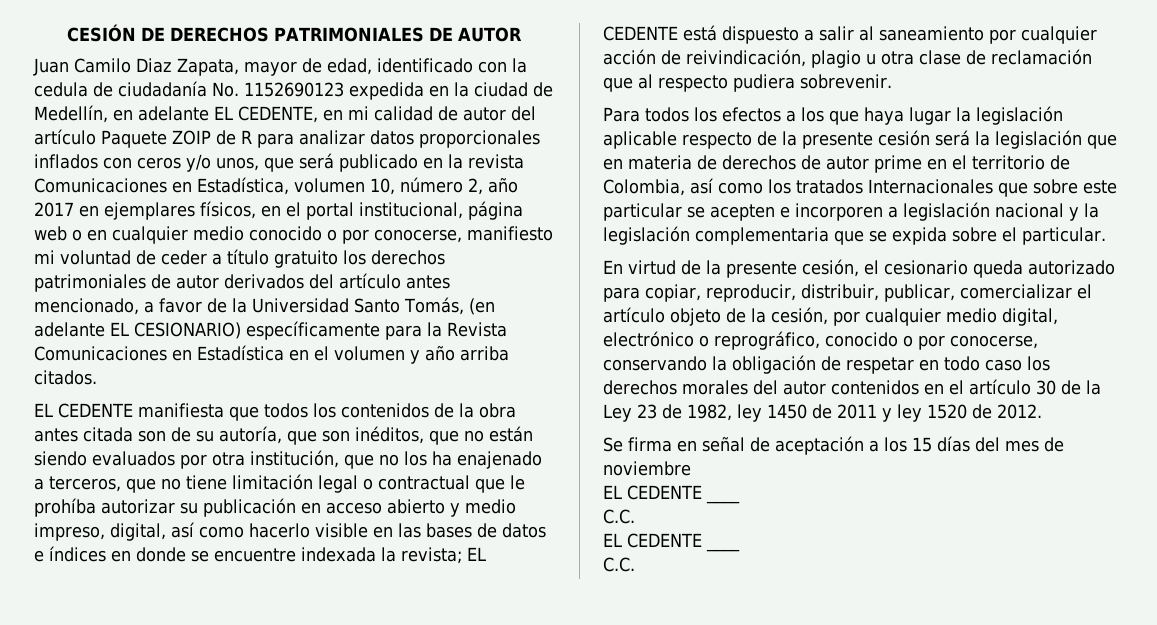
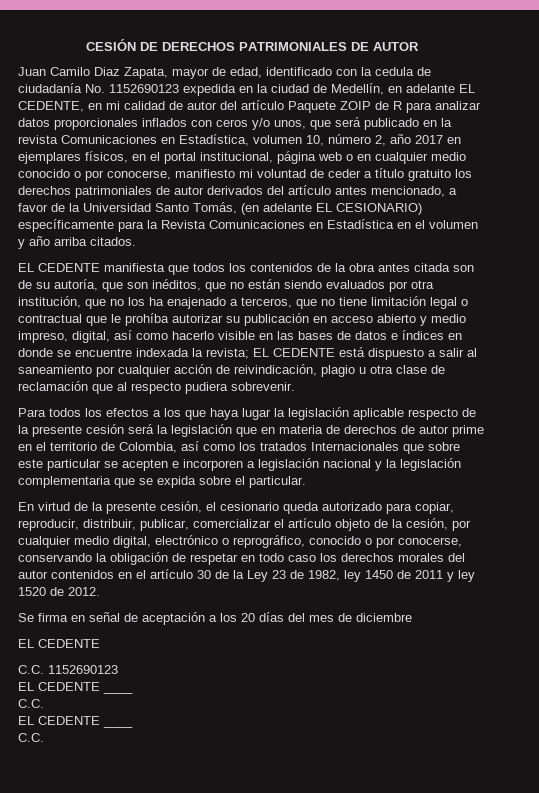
- Se firma en señal de aceptación a los 15 días del mes de noviembre
+ Se firma en señal de aceptación a los 20 días del mes de diciembre
+ EL CEDENTE
+ C.C. 1152690123

